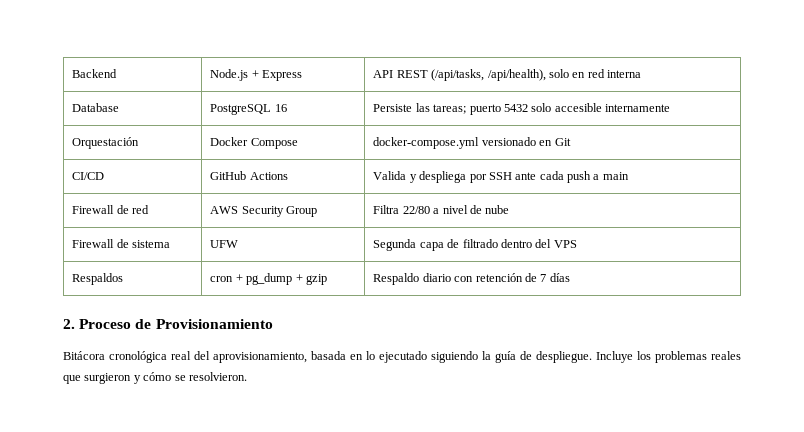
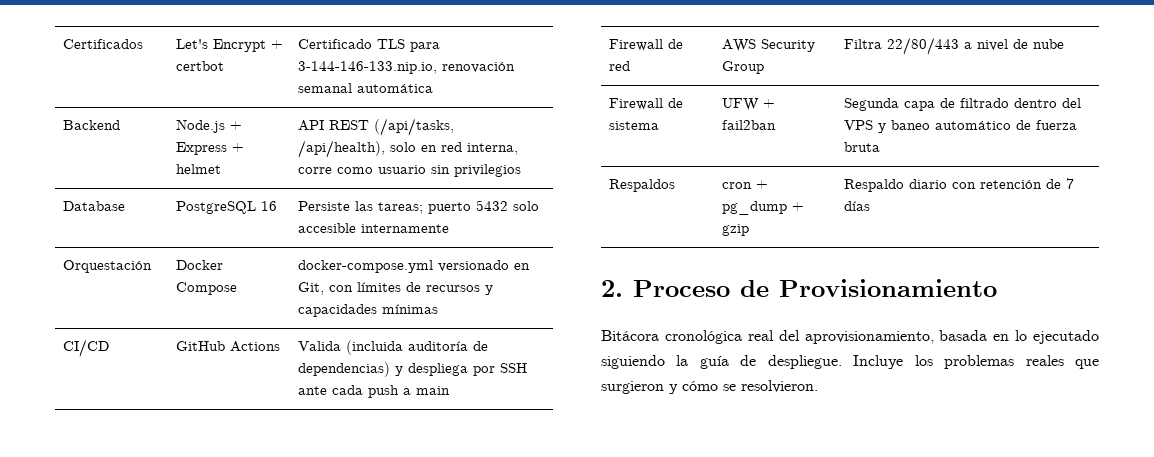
+ Certificados | Let's Encrypt + certbot | Certificado TLS para 3-144-146-133.nip.io, renovación semanal automática
- Backend | Node.js + Express | API REST (/api/tasks, /api/health), solo en red interna
+ Backend | Node.js + Express + helmet | API REST (/api/tasks, /api/health), solo en red interna, corre como usuario sin privilegios
- Orquestación | Docker Compose | docker-compose.yml versionado en Git
+ Orquestación | Docker Compose | docker-compose.yml versionado en Git, con límites de recursos y capacidades mínimas
- CI/CD | GitHub Actions | Valida y despliega por SSH ante cada push a main
+ CI/CD | GitHub Actions | Valida (incluida auditoría de dependencias) y despliega por SSH ante cada push a main
- Firewall de red | AWS Security Group | Filtra 22/80 a nivel de nube
+ Firewall de red | AWS Security Group | Filtra 22/80/443 a nivel de nube
- Firewall de sistema | UFW | Segunda capa de filtrado dentro del VPS
+ Firewall de sistema | UFW + fail2ban | Segunda capa de filtrado dentro del VPS y baneo automático de fuerza bruta

